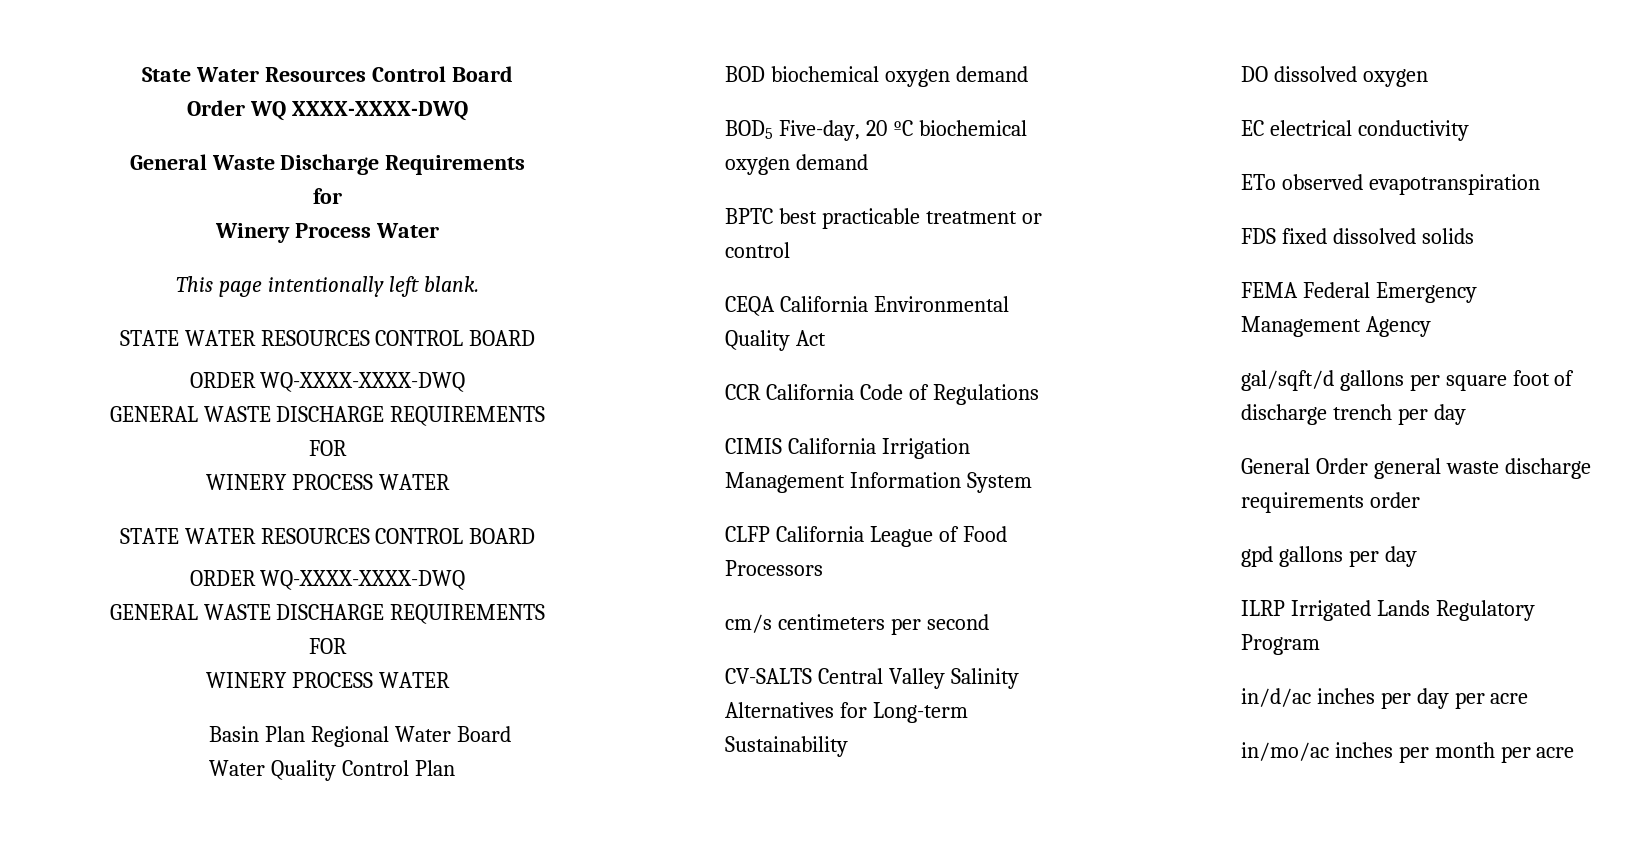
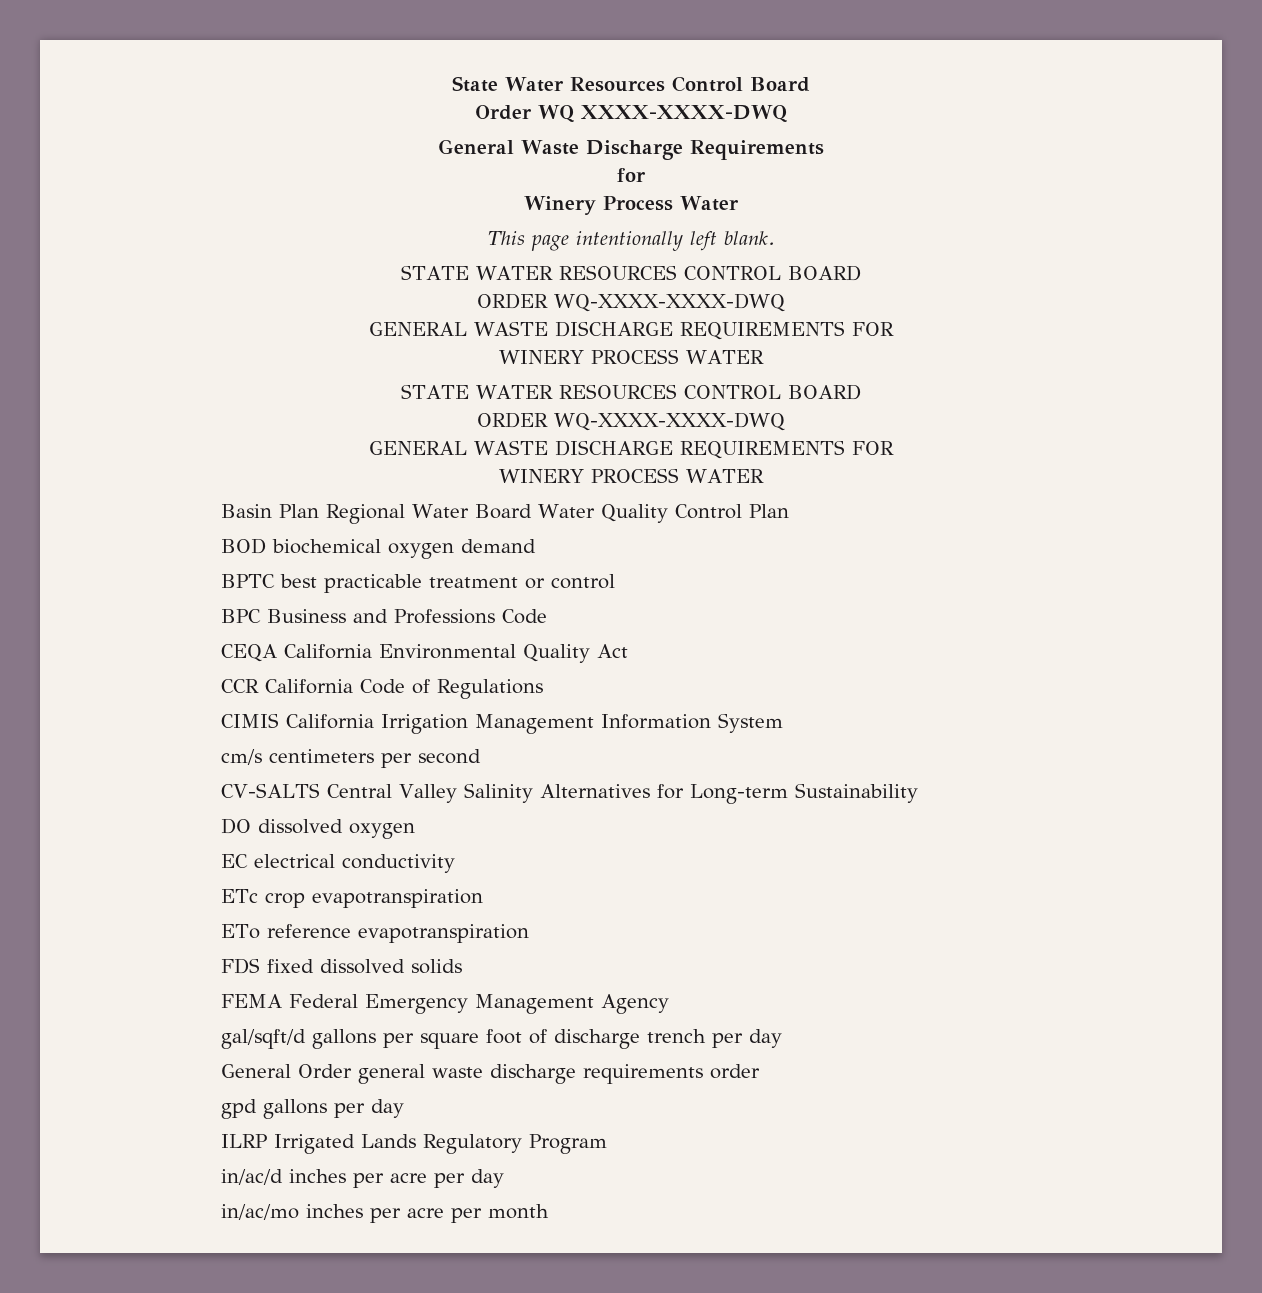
- BOD5 Five-day, 20 ºC biochemical oxygen demand
+ BPC Business and Professions Code
- CLFP California League of Food Processors
+ ETc crop evapotranspiration
- ETo observed evapotranspiration
+ ETo reference evapotranspiration
- in/d/ac inches per day per acre
- in/mo/ac inches per month per acre
+ in/ac/d inches per acre per day
+ in/ac/mo inches per acre per month

